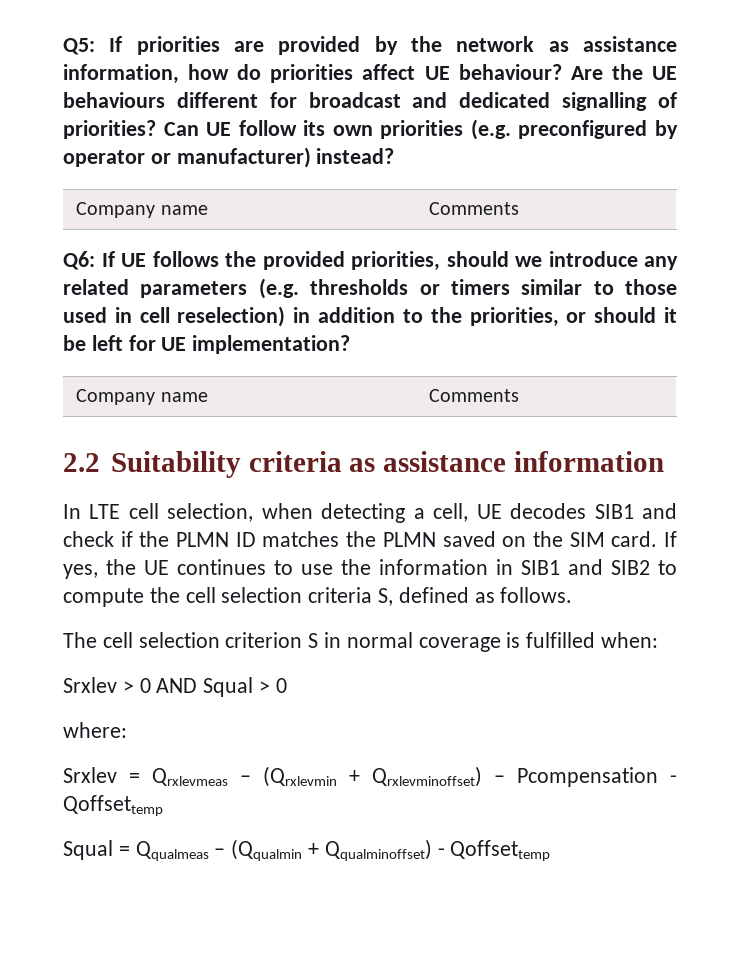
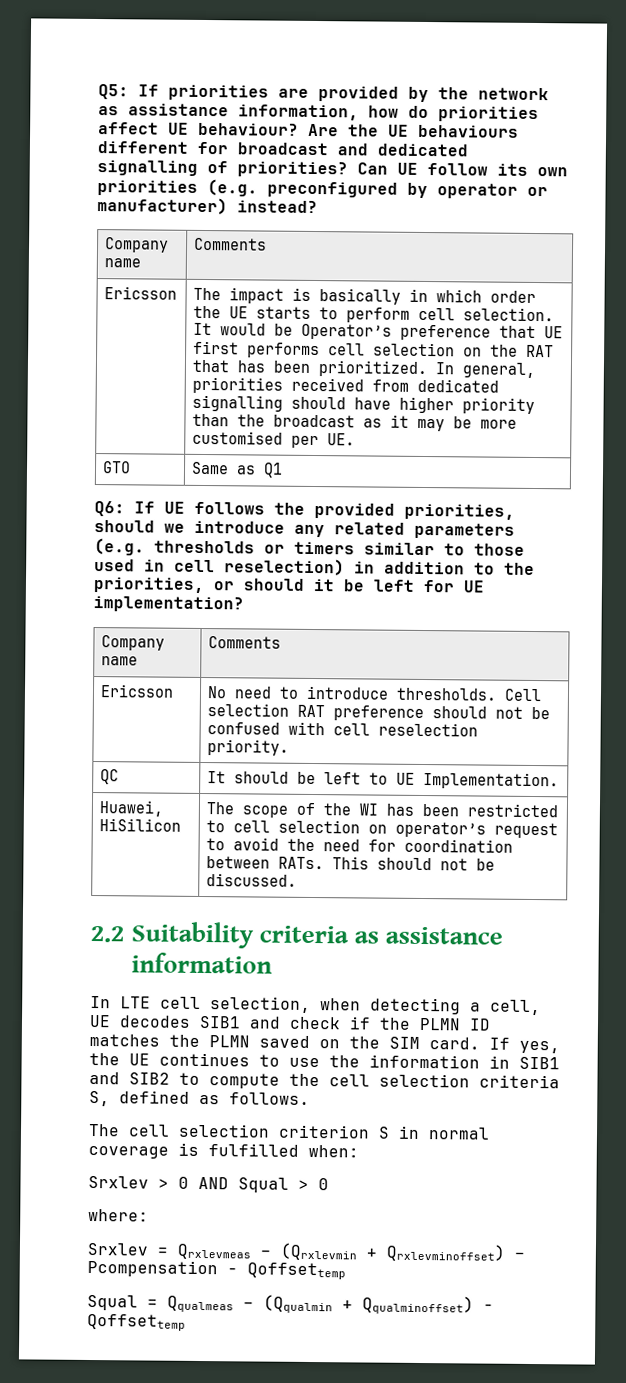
+ Ericsson | The impact is basically in which order the UE starts to perform cell selection. It would be Operator’s preference that UE first performs cell selection on the RAT that has been prioritized. In general, priorities received from dedicated signalling should have higher priority than the broadcast as it may be more customised per UE.
+ GTO | Same as Q1
+ Ericsson | No need to introduce thresholds. Cell selection RAT preference should not be confused with cell reselection priority.
+ QC | It should be left to UE Implementation.
+ Huawei, HiSilicon | The scope of the WI has been restricted to cell selection on operator’s request to avoid the need for coordination between RATs. This should not be discussed.

